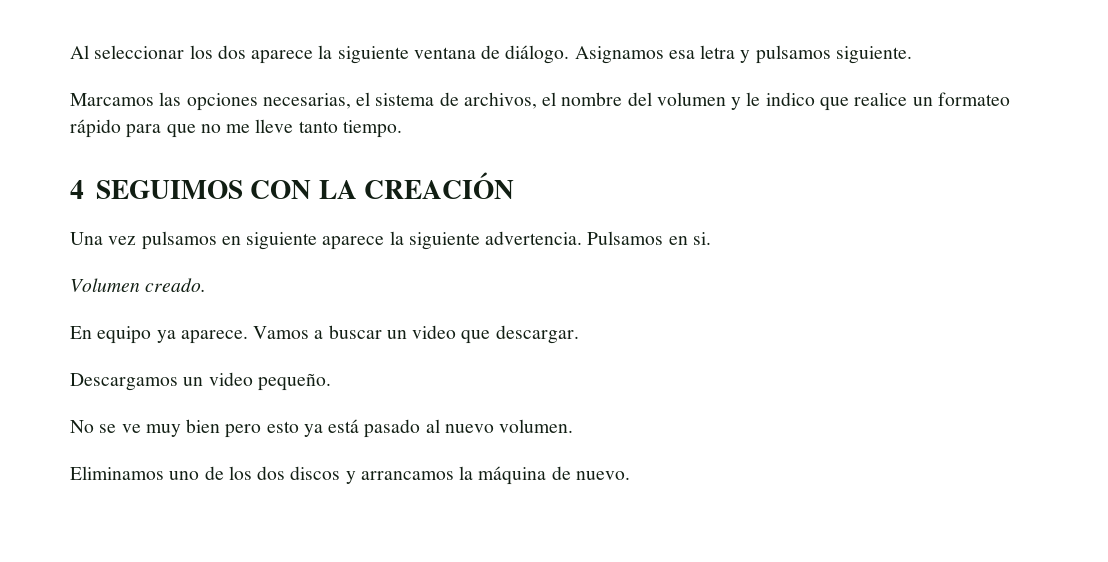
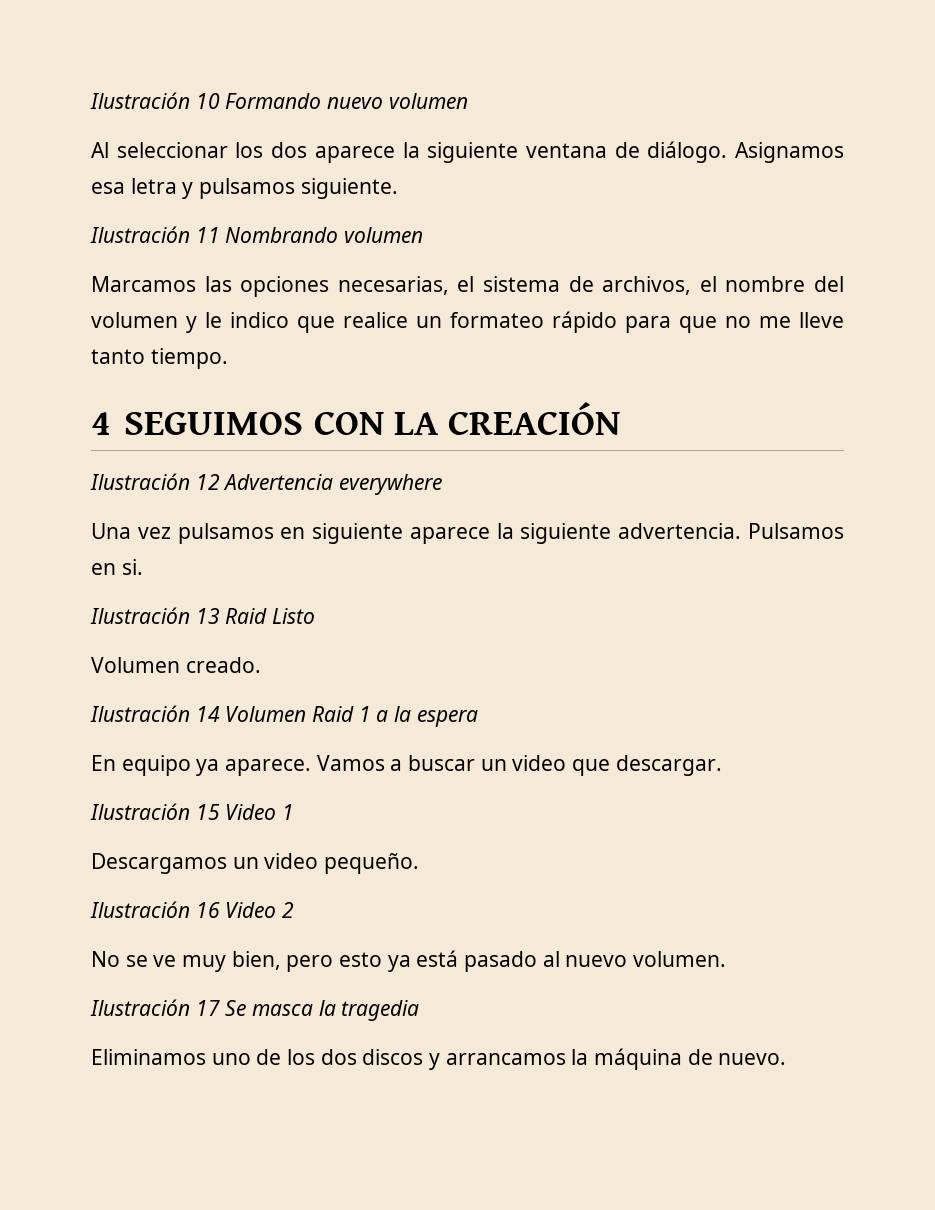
+ Ilustración 10 Formando nuevo volumen
+ Ilustración 11 Nombrando volumen
+ Ilustración 12 Advertencia everywhere
+ Ilustración 13 Raid Listo
  Volumen creado.
+ Ilustración 14 Volumen Raid 1 a la espera
+ Ilustración 15 Video 1
+ Ilustración 16 Video 2
- No se ve muy bien pero esto ya está pasado al nuevo volumen.
+ No se ve muy bien, pero esto ya está pasado al nuevo volumen.
+ Ilustración 17 Se masca la tragedia

